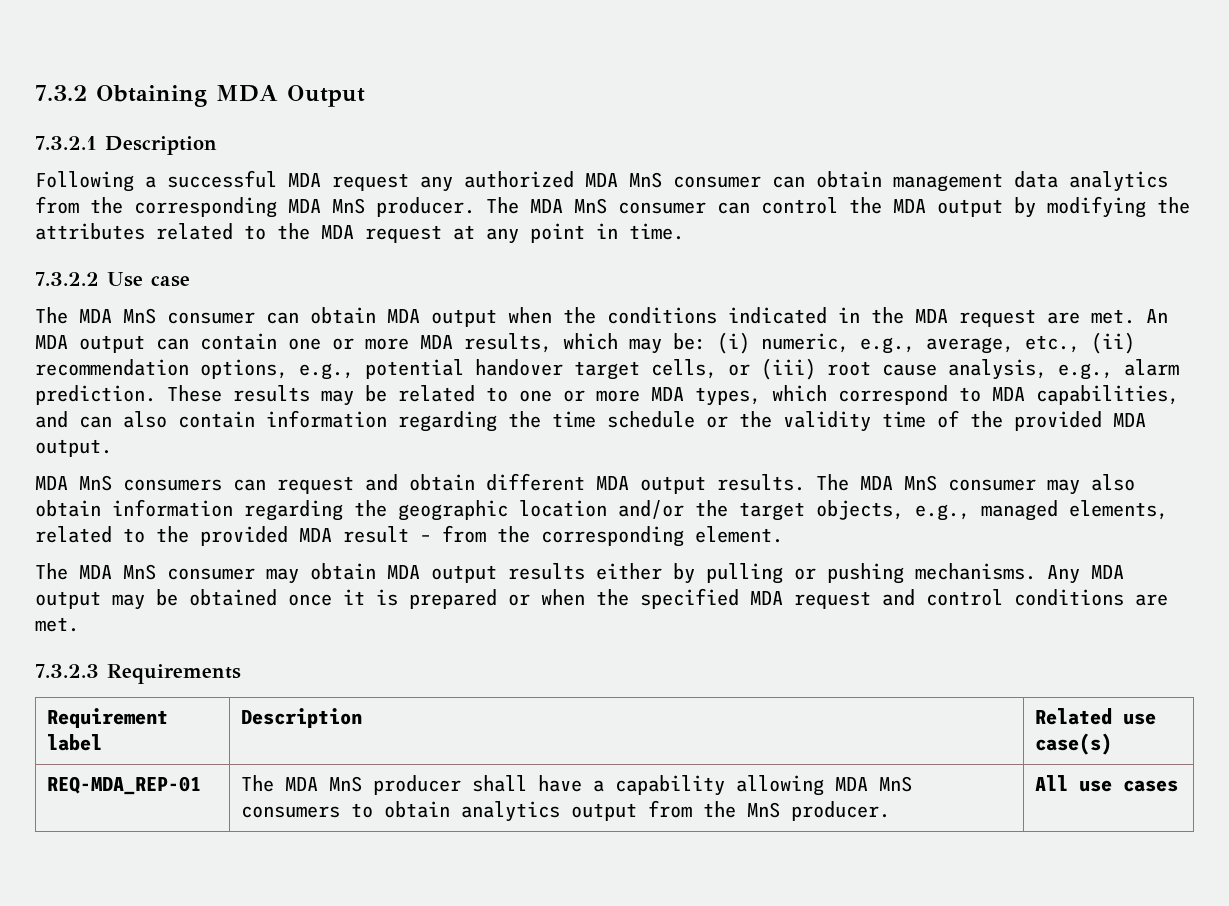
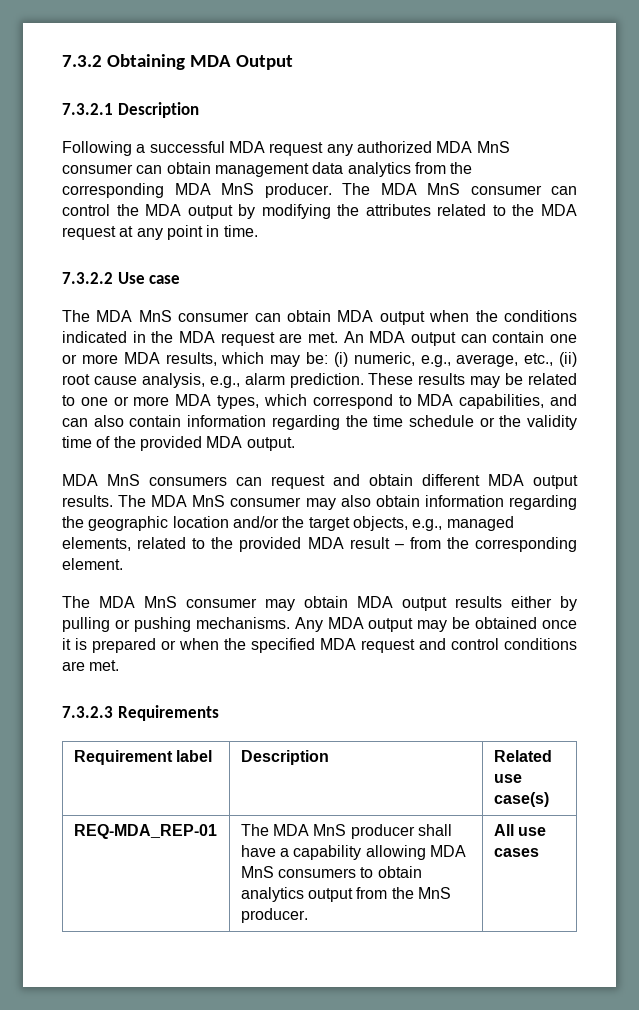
- An MDA output can contain one or more MDA results, which may be: (i) numeric, e.g., average, etc., (ii) recommendation options, e.g., potential handover target cells, or (iii) root cause analysis, e.g., alarm prediction.
+ An MDA output can contain one or more MDA results, which may be: (i) numeric, e.g., average, etc., (ii) root cause analysis, e.g., alarm prediction.

